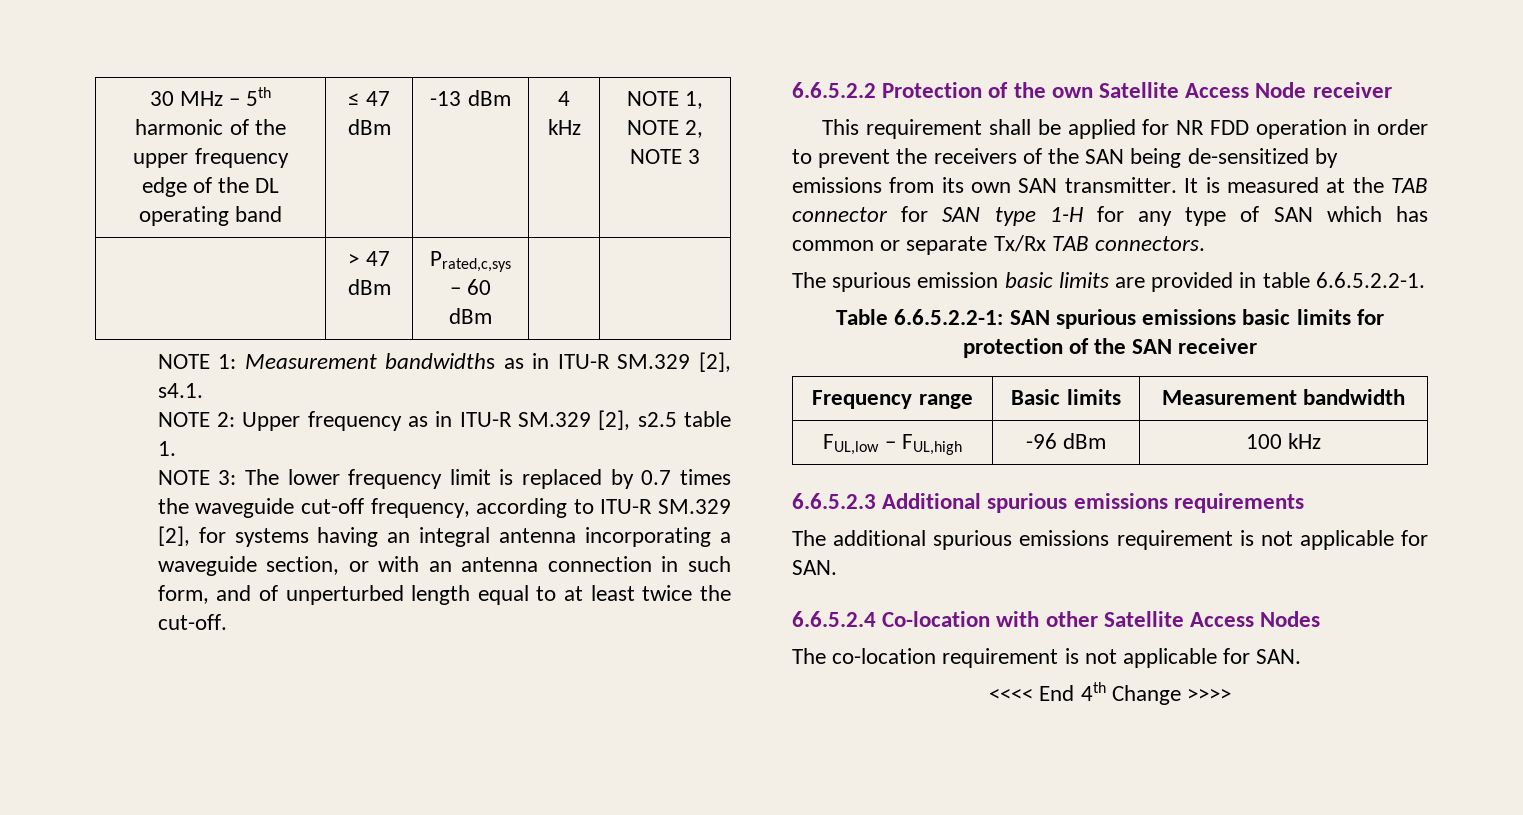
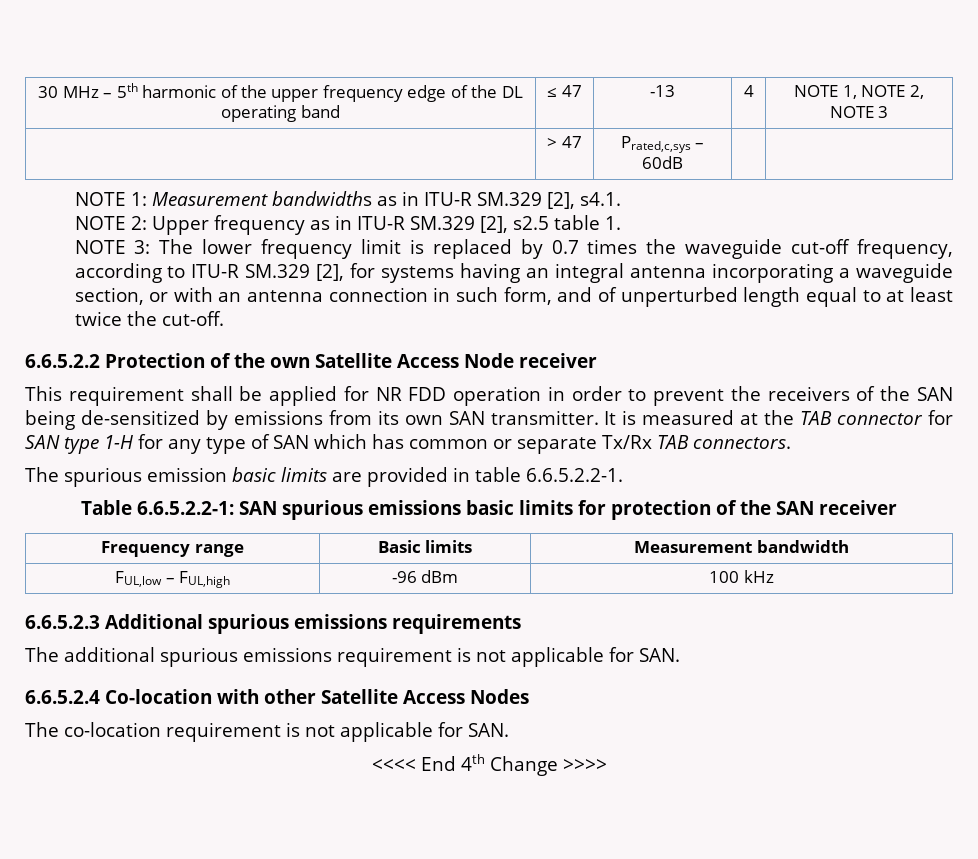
- 30 MHz – 5th harmonic of the upper frequency edge of the DL operating band | ≤ 47 dBm | -13 dBm | 4 kHz | NOTE 1, NOTE 2, NOTE 3
+ 30 MHz – 5th harmonic of the upper frequency edge of the DL operating band | ≤ 47 | -13 | 4 | NOTE 1, NOTE 2, NOTE 3
- | > 47 dBm | Prated,c,sys – 60 dBm | |
+ | > 47 | Prated,c,sys – 60dB | |

